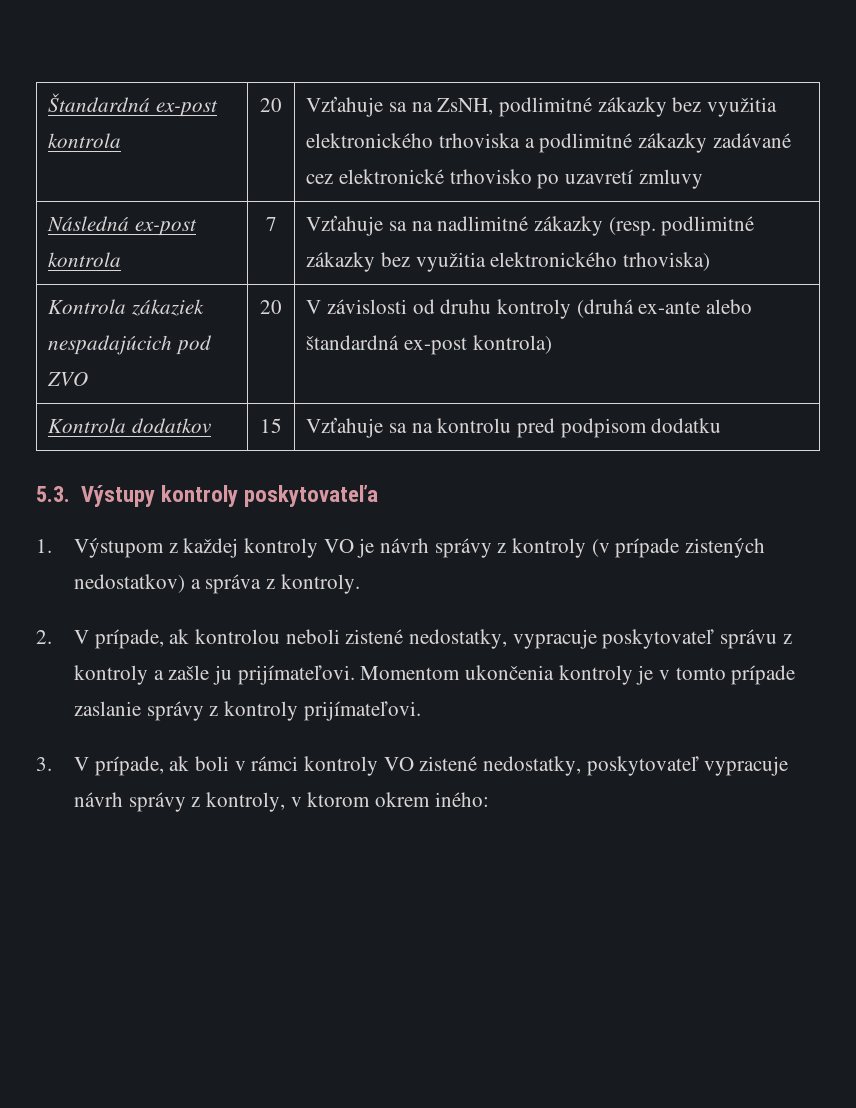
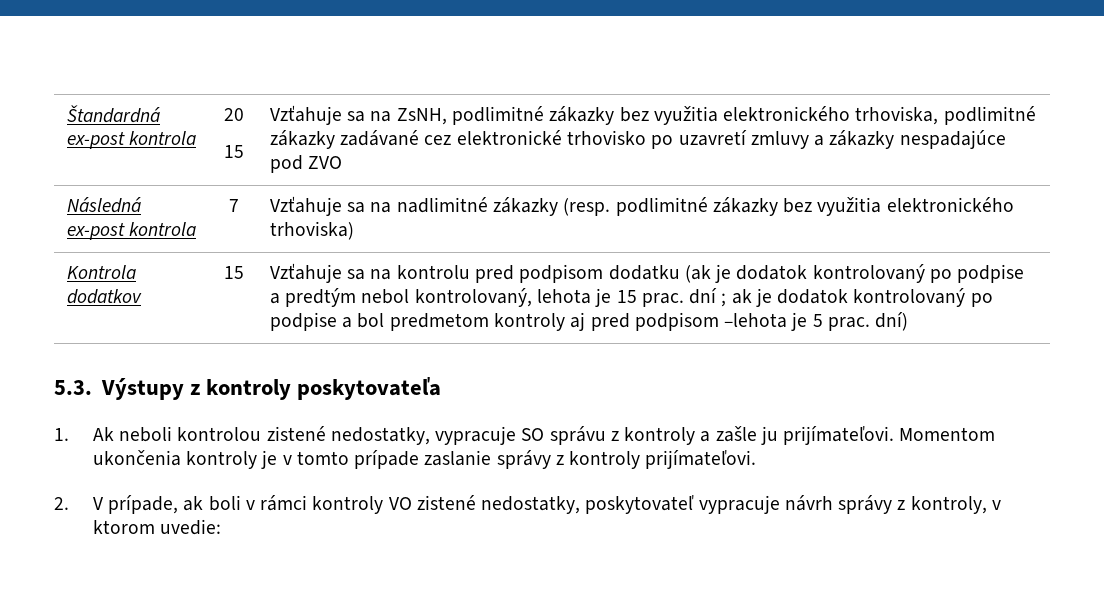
- Štandardná ex-post kontrola | 20 | Vzťahuje sa na ZsNH, podlimitné zákazky bez využitia elektronického trhoviska a podlimitné zákazky zadávané cez elektronické trhovisko po uzavretí zmluvy
+ Štandardná ex-post kontrola | 20
+ 15 | Vzťahuje sa na ZsNH, podlimitné zákazky bez využitia elektronického trhoviska, podlimitné zákazky zadávané cez elektronické trhovisko po uzavretí zmluvy a zákazky nespadajúce pod ZVO
- Kontrola zákaziek nespadajúcich pod ZVO | 20 | V závislosti od druhu kontroly (druhá ex-ante alebo štandardná ex-post kontrola)
- Vzťahuje sa na kontrolu pred podpisom dodatku
+ Vzťahuje sa na kontrolu pred podpisom dodatku (ak je dodatok kontrolovaný po podpise a predtým nebol kontrolovaný, lehota je 15 prac. dní ; ak je dodatok kontrolovaný po podpise a bol predmetom kontroly aj pred podpisom –lehota je 5 prac. dní)
- 5.3. Výstupy kontroly poskytovateľa
+ 5.3. Výstupy z kontroly poskytovateľa
- 1. Výstupom z každej kontroly VO je návrh správy z kontroly (v prípade zistených nedostatkov) a správa z kontroly.
- 2. V prípade, ak kontrolou neboli zistené nedostatky, vypracuje poskytovateľ správu z kontroly a zašle ju prijímateľovi.
+ 1. Ak neboli kontrolou zistené nedostatky, vypracuje SO správu z kontroly a zašle ju prijímateľovi.
- 3. V prípade, ak boli v rámci kontroly VO zistené nedostatky, poskytovateľ vypracuje návrh správy z kontroly, v ktorom okrem iného:
+ 2. V prípade, ak boli v rámci kontroly VO zistené nedostatky, poskytovateľ vypracuje návrh správy z kontroly, v ktorom uvedie:

